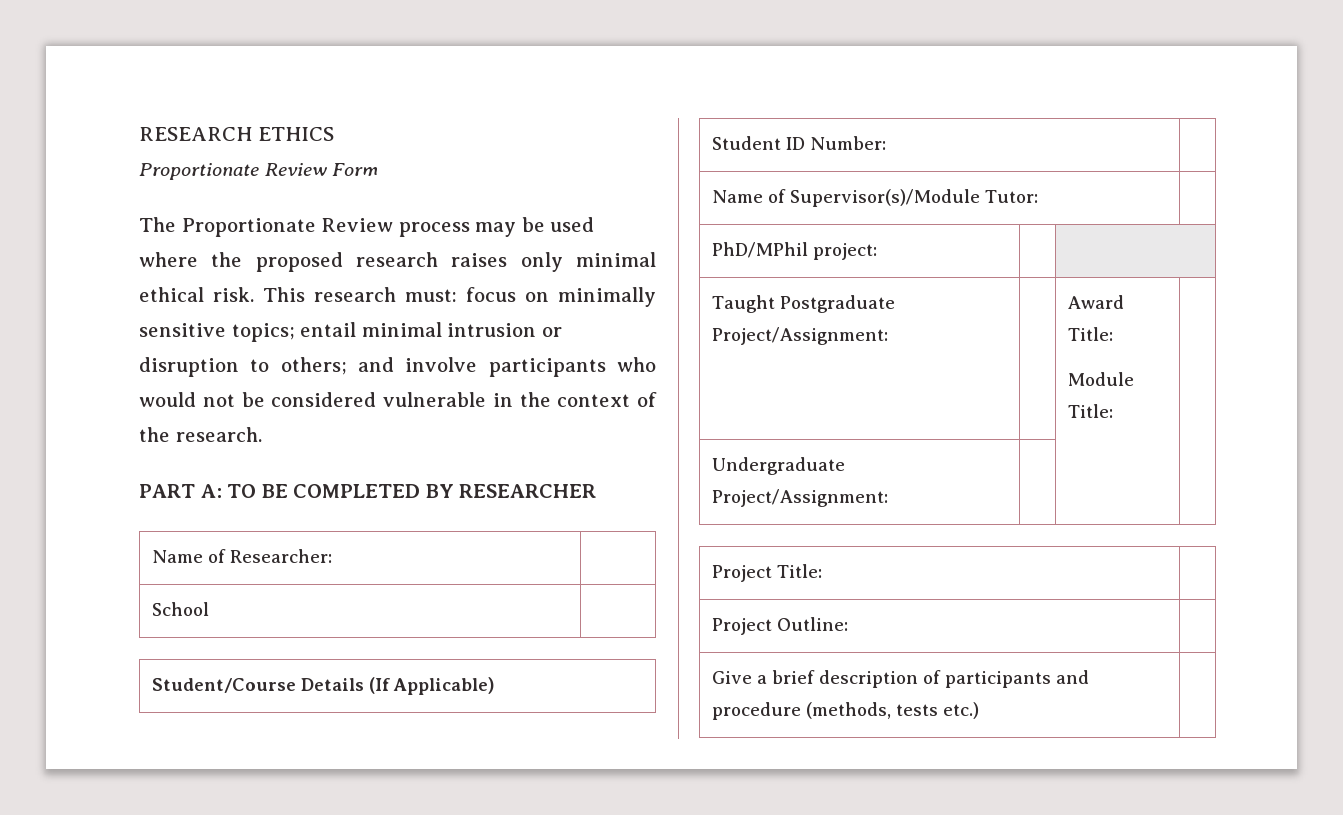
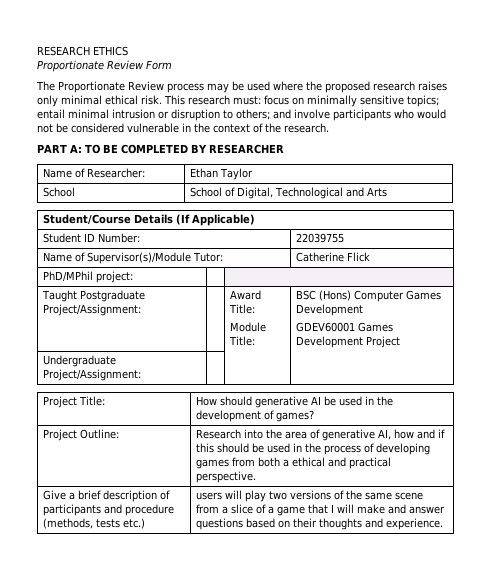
- Name of Researcher: |
+ Name of Researcher: | Ethan Taylor
- School |
+ School | School of Digital, Technological and Arts
- Student ID Number: |
+ Student ID Number: | 22039755
- Name of Supervisor(s)/Module Tutor: |
+ Name of Supervisor(s)/Module Tutor: | Catherine Flick
  Taught Postgraduate Project/Assignment: | | Award Title:
- Module Title: |
+ Module Title: | BSC (Hons) Computer Games Development
+ GDEV60001 Games Development Project
  Undergraduate Project/Assignment: | | |
- Project Title: |
- Project Outline: |
+ Project Title: | How should generative AI be used in the development of games?
+ Project Outline: | Research into the area of generative AI, how and if this should be used in the process of developing games from both a ethical and practical perspective.
- Give a brief description of participants and procedure (methods, tests etc.) |
+ Give a brief description of participants and procedure (methods, tests etc.) | users will play two versions of the same scene from a slice of a game that I will make and answer questions based on their thoughts and experience.

